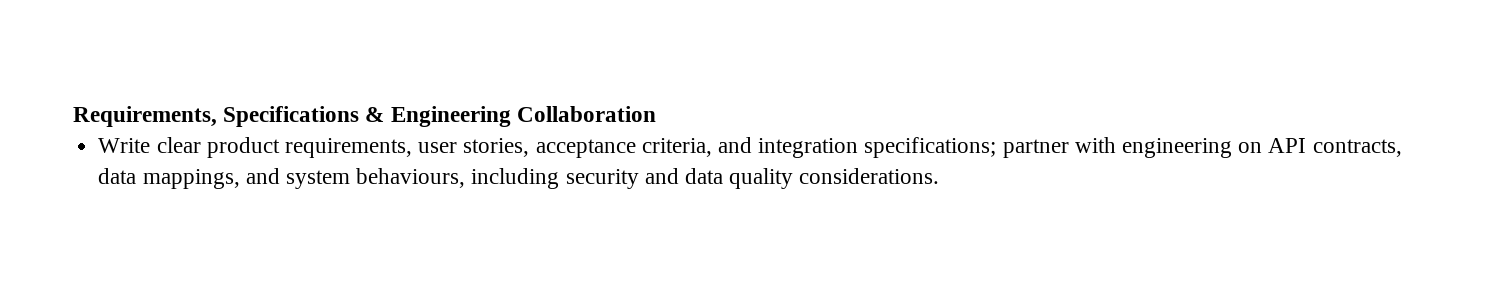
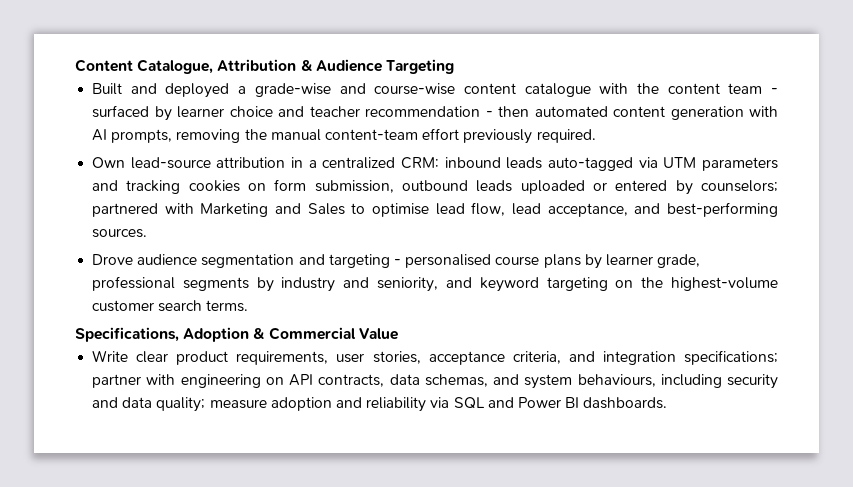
- Requirements, Specifications & Engineering Collaboration
+ Content Catalogue, Attribution & Audience Targeting
+ Built and deployed a grade-wise and course-wise content catalogue with the content team - surfaced by learner choice and teacher recommendation - then automated content generation with AI prompts, removing the manual content-team effort previously required.
+ Own lead-source attribution in a centralized CRM: inbound leads auto-tagged via UTM parameters and tracking cookies on form submission, outbound leads uploaded or entered by counselors; partnered with Marketing and Sales to optimise lead flow, lead acceptance, and best-performing sources.
+ Drove audience segmentation and targeting - personalised course plans by learner grade, professional segments by industry and seniority, and keyword targeting on the highest-volume customer search terms.
+ Specifications, Adoption & Commercial Value
- Write clear product requirements, user stories, acceptance criteria, and integration specifications; partner with engineering on API contracts, data mappings, and system behaviours, including security and data quality considerations.
+ Write clear product requirements, user stories, acceptance criteria, and integration specifications; partner with engineering on API contracts, data schemas, and system behaviours, including security and data quality; measure adoption and reliability via SQL and Power BI dashboards.

